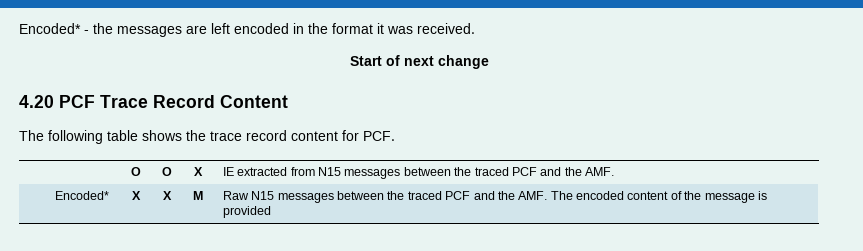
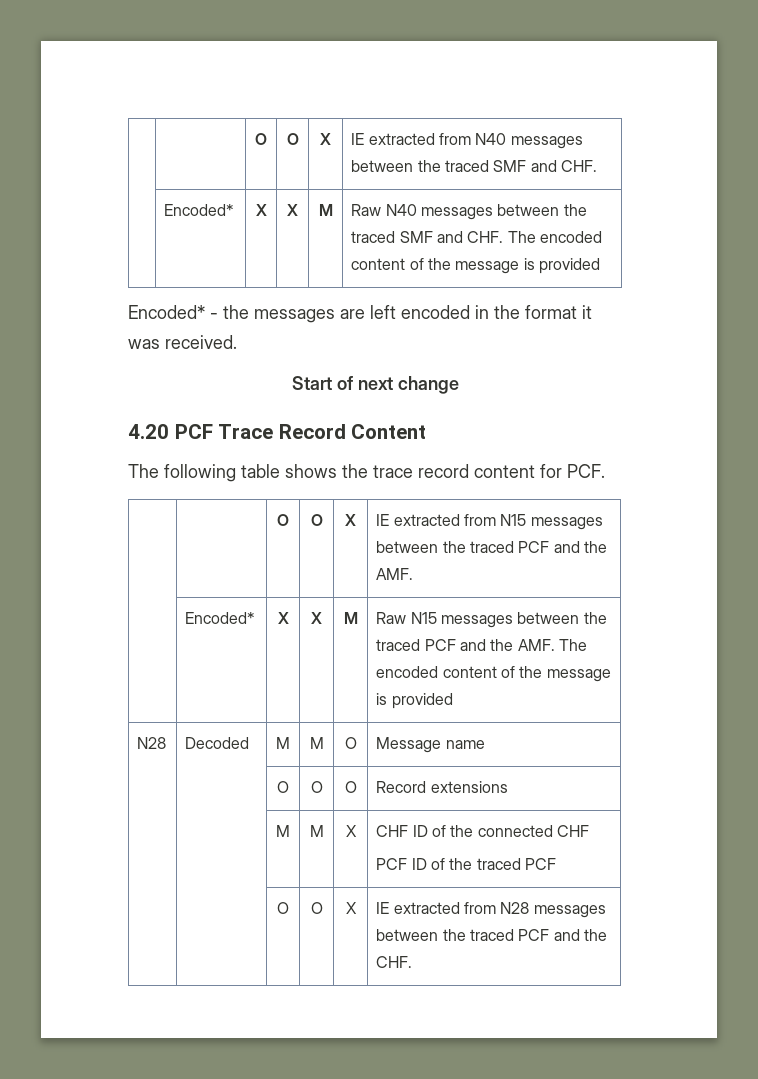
+ | | O | O | X | IE extracted from N40 messages between the traced SMF and CHF.
+ | Encoded* | X | X | M | Raw N40 messages between the traced SMF and CHF. The encoded content of the message is provided
+ N28 | Decoded | M | M | O | Message name
+ | | O | O | O | Record extensions
+ | | M | M | X | CHF ID of the connected CHF
+ PCF ID of the traced PCF
+ | | O | O | X | IE extracted from N28 messages between the traced PCF and the CHF.

